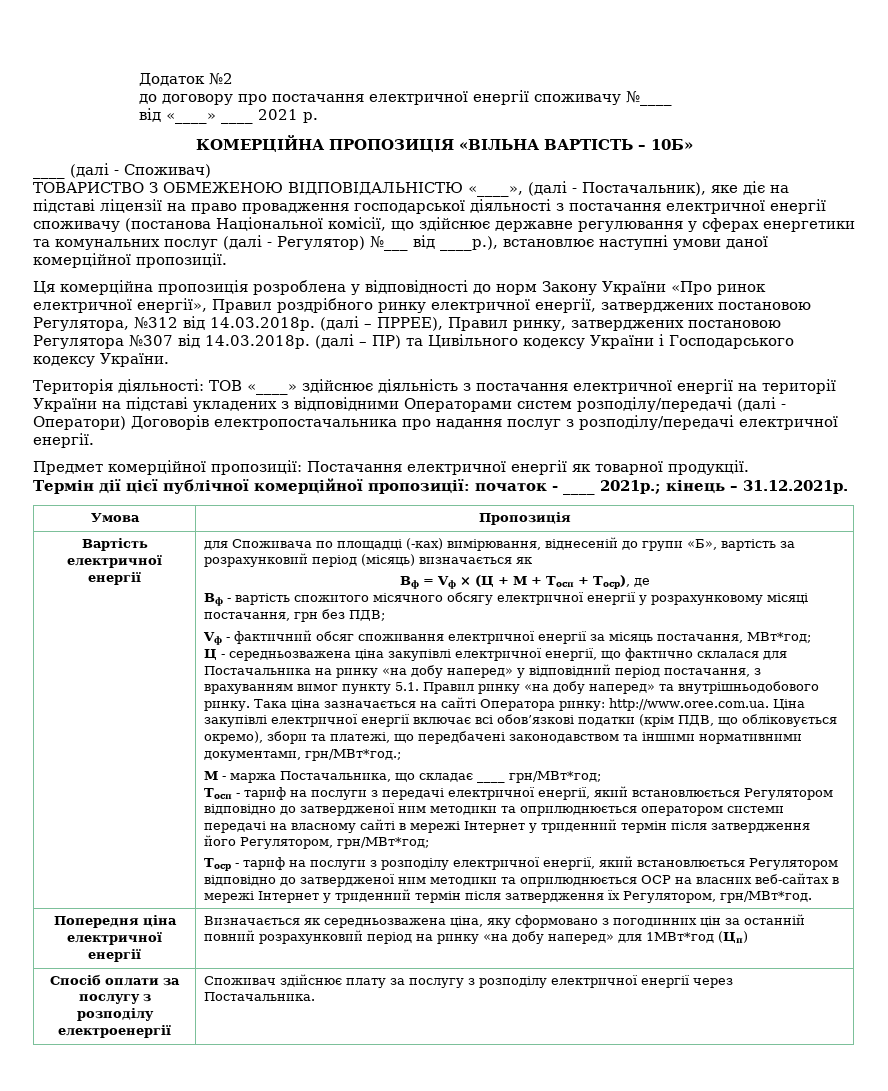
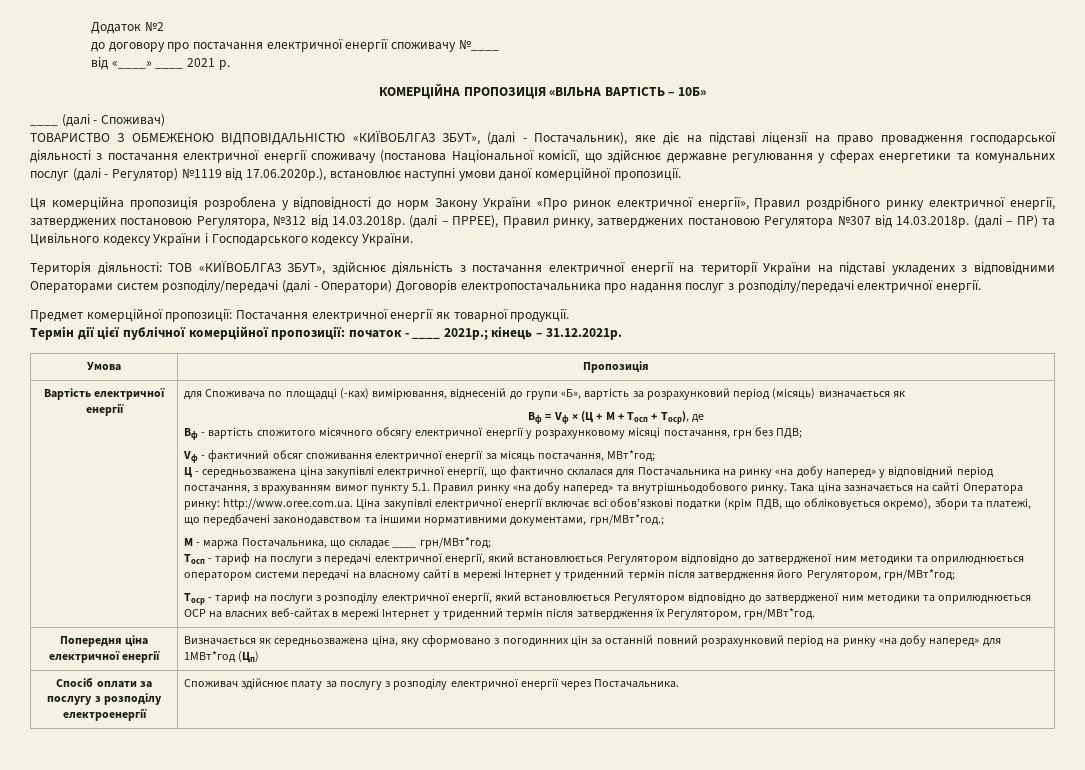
- ТОВАРИСТВО З ОБМЕЖЕНОЮ ВІДПОВІДАЛЬНІСТЮ «____», (далі - Постачальник), яке діє на підставі ліцензії на право провадження господарської діяльності з постачання електричної енергії споживачу (постанова Національної комісії, що здійснює державне регулювання у сферах енергетики та комунальних послуг (далі - Регулятор) №___ від ____р.), встановлює наступні умови даної комерційної пропозиції.
+ ТОВАРИСТВО З ОБМЕЖЕНОЮ ВІДПОВІДАЛЬНІСТЮ «КИЇВОБЛГАЗ ЗБУТ», (далі - Постачальник), яке діє на підставі ліцензії на право провадження господарської діяльності з постачання електричної енергії споживачу (постанова Національної комісії, що здійснює державне регулювання у сферах енергетики та комунальних послуг (далі - Регулятор) №1119 від 17.06.2020р.), встановлює наступні умови даної комерційної пропозиції.
- Територія діяльності: ТОВ «____» здійснює діяльність з постачання електричної енергії на території України на підставі укладених з відповідними Операторами систем розподілу/передачі (далі - Оператори) Договорів електропостачальника про надання послуг з розподілу/передачі електричної енергії.
+ Територія діяльності: ТОВ «КИЇВОБЛГАЗ ЗБУТ», здійснює діяльність з постачання електричної енергії на території України на підставі укладених з відповідними Операторами систем розподілу/передачі (далі - Оператори) Договорів електропостачальника про надання послуг з розподілу/передачі електричної енергії.

